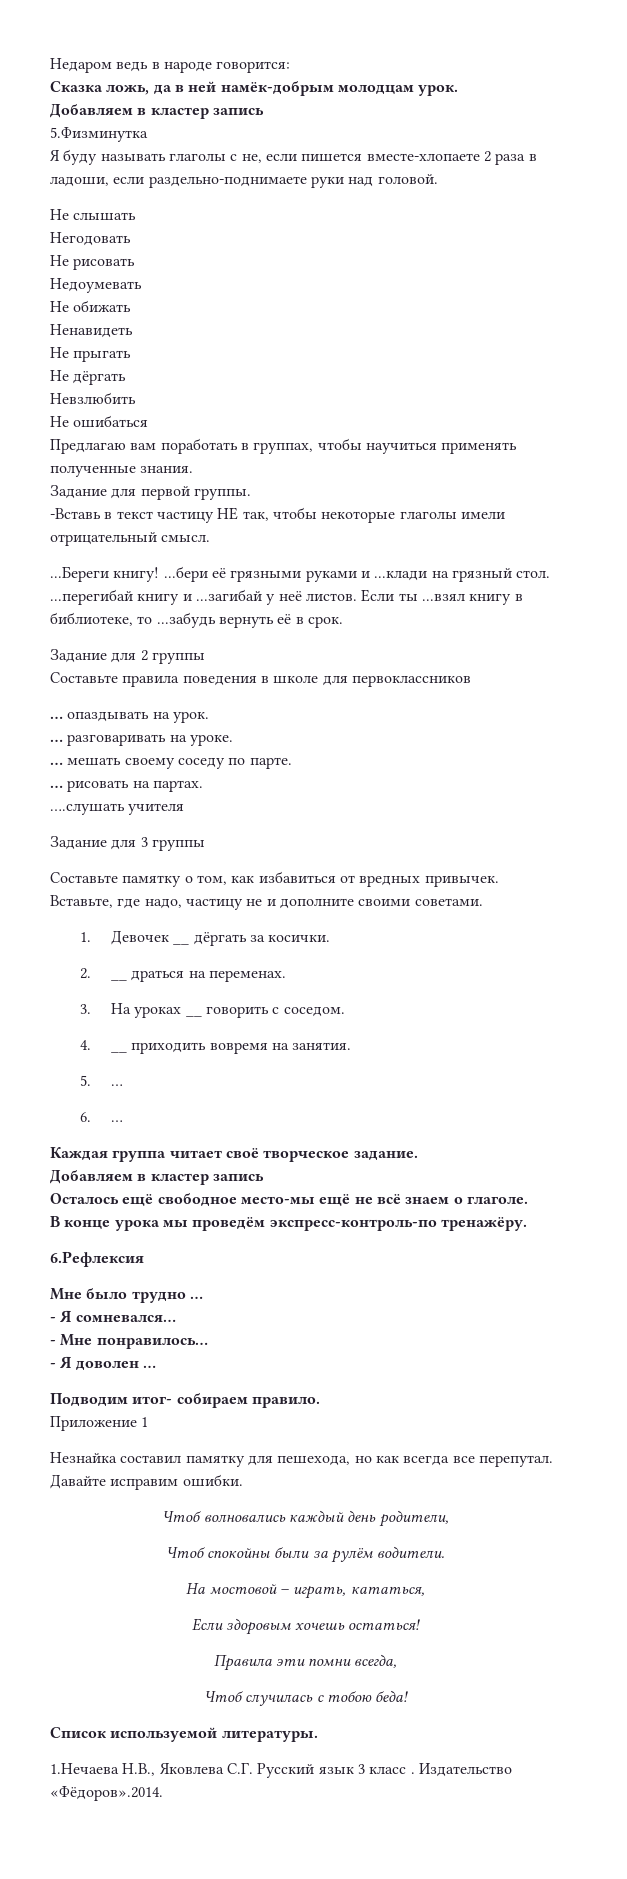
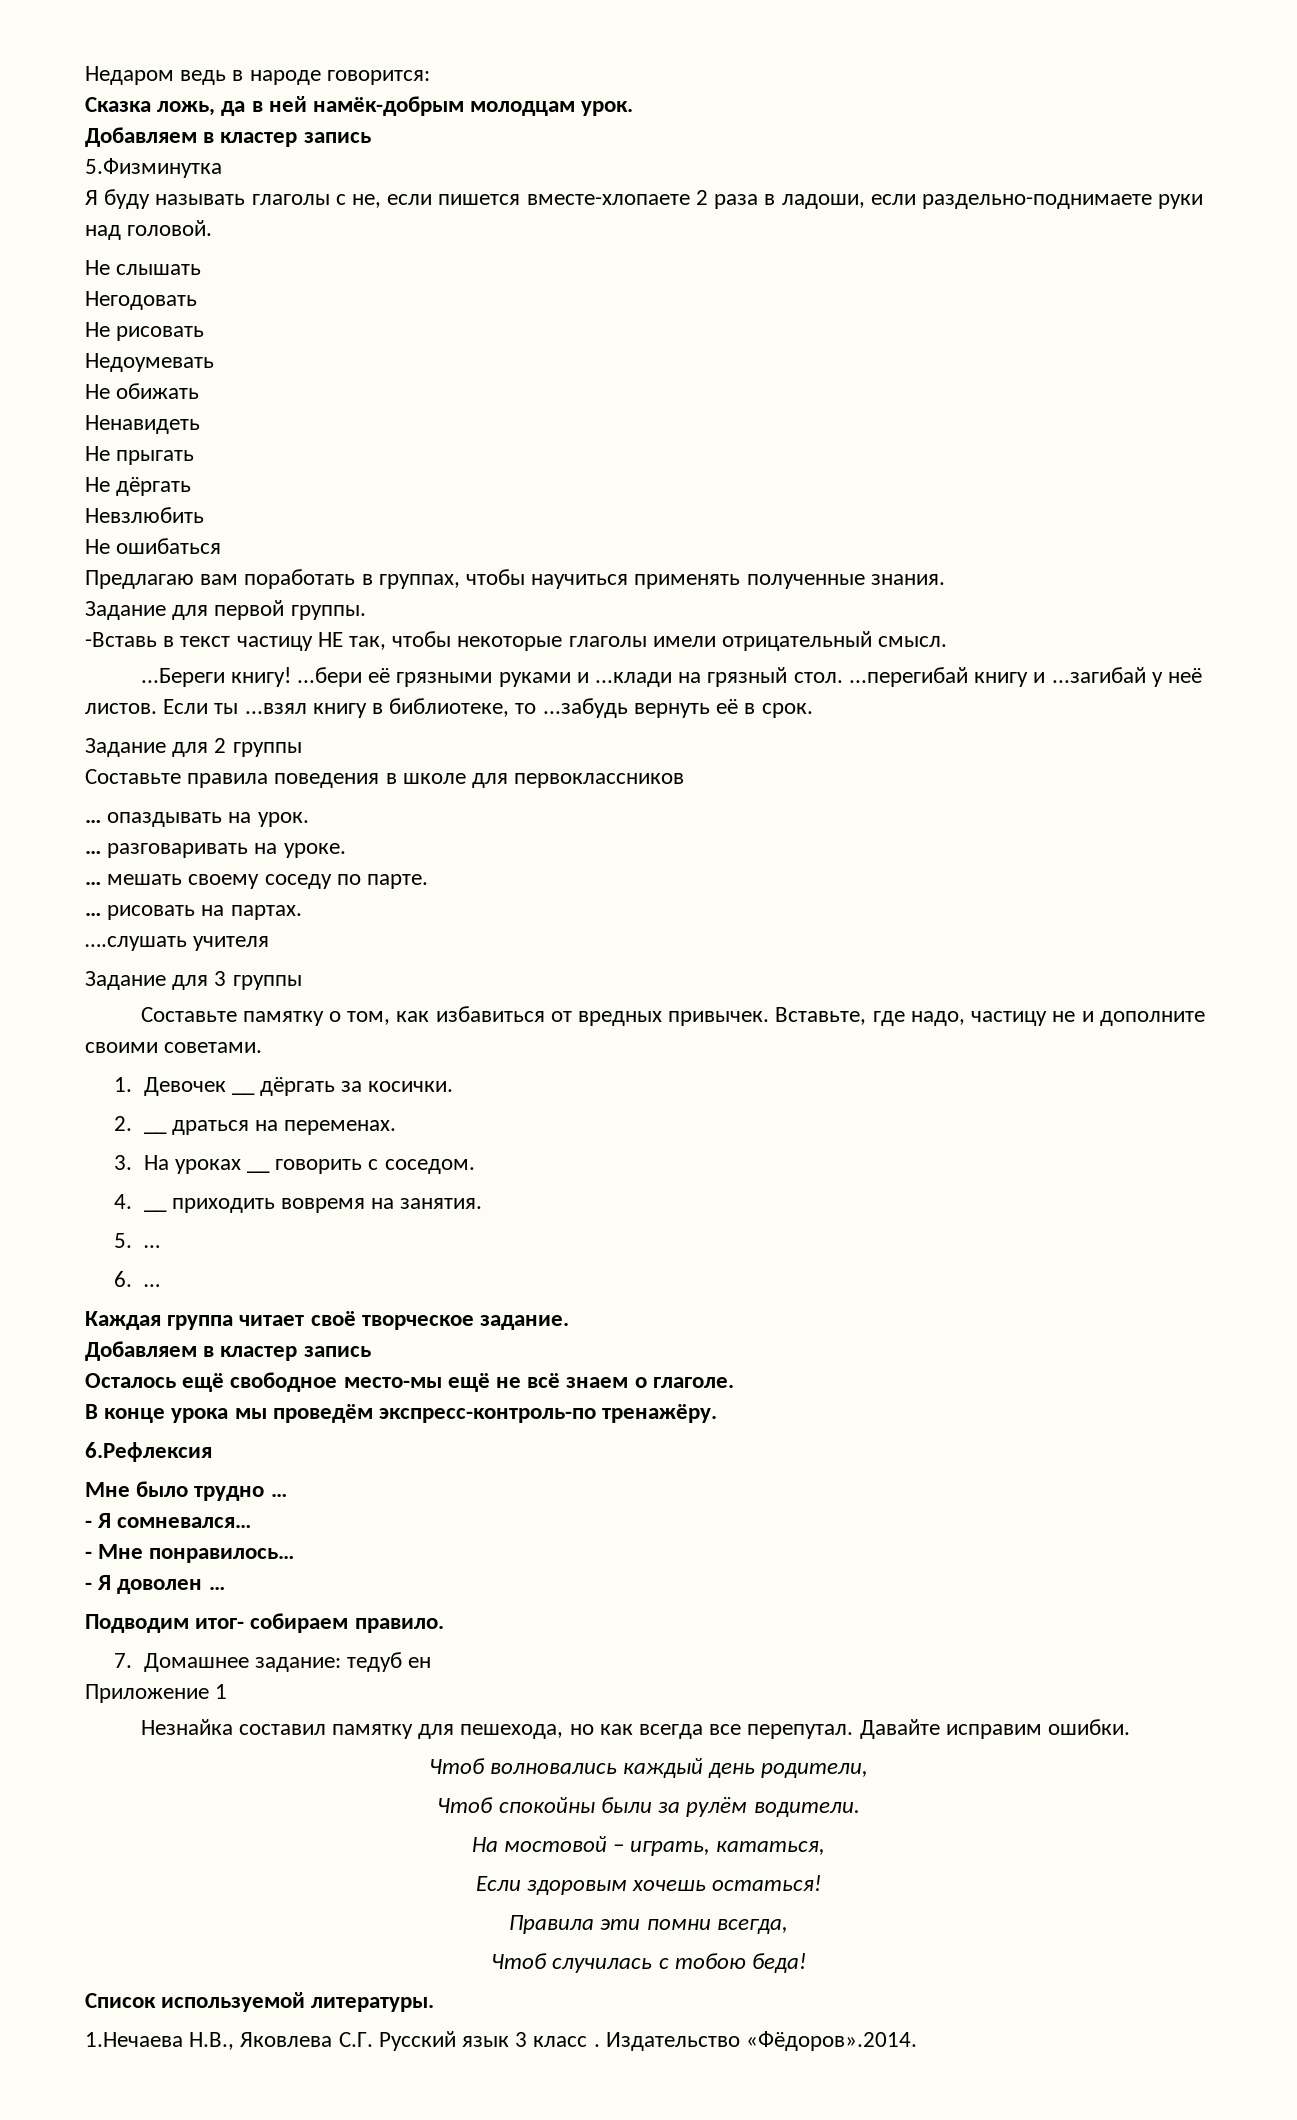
+ 7. Домашнее задание: тедуб ен

